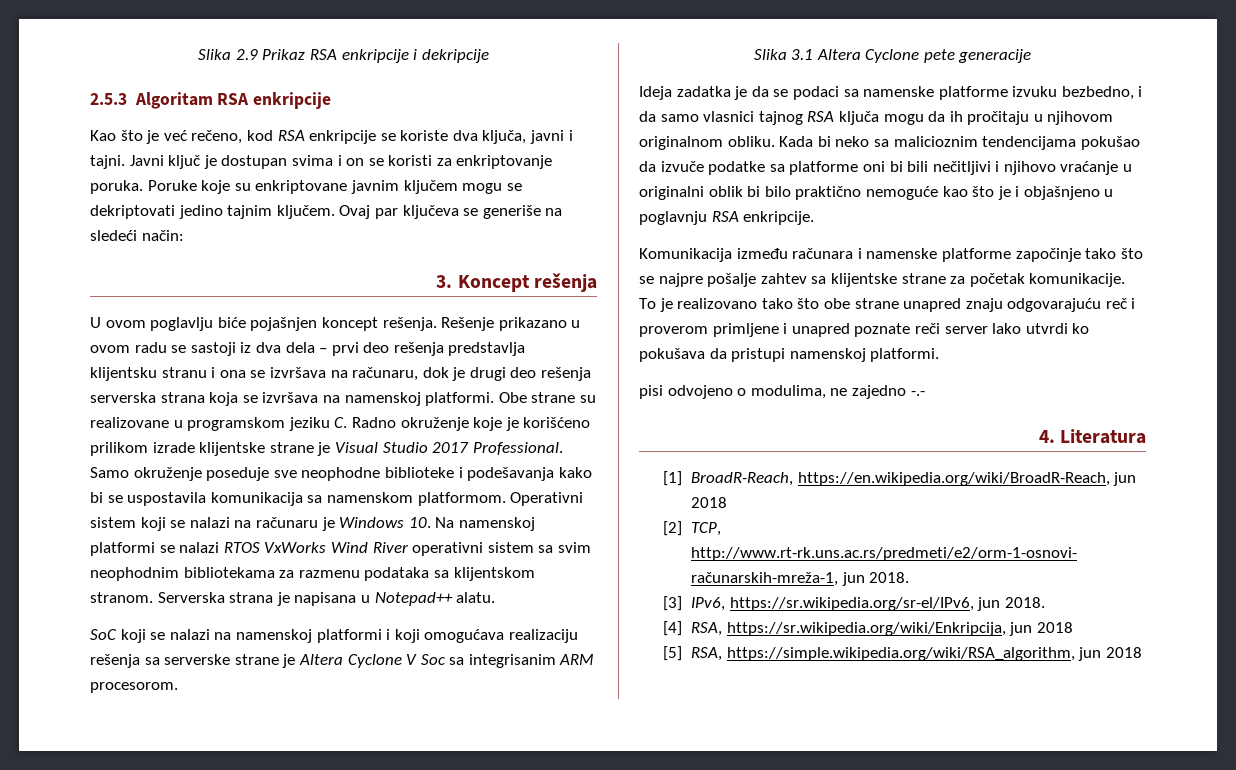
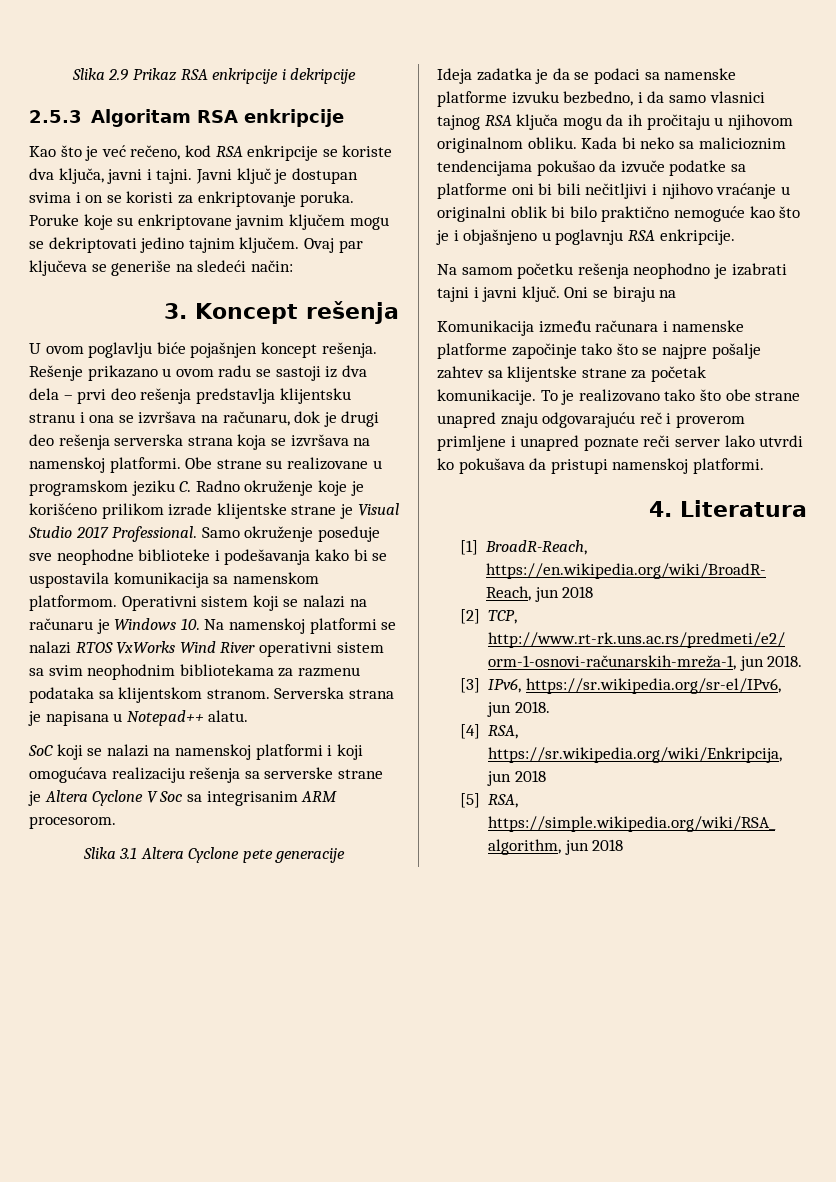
+ Na samom početku rešenja neophodno je izabrati tajni i javni ključ. Oni se biraju na
- pisi odvojeno o modulima, ne zajedno -.-

